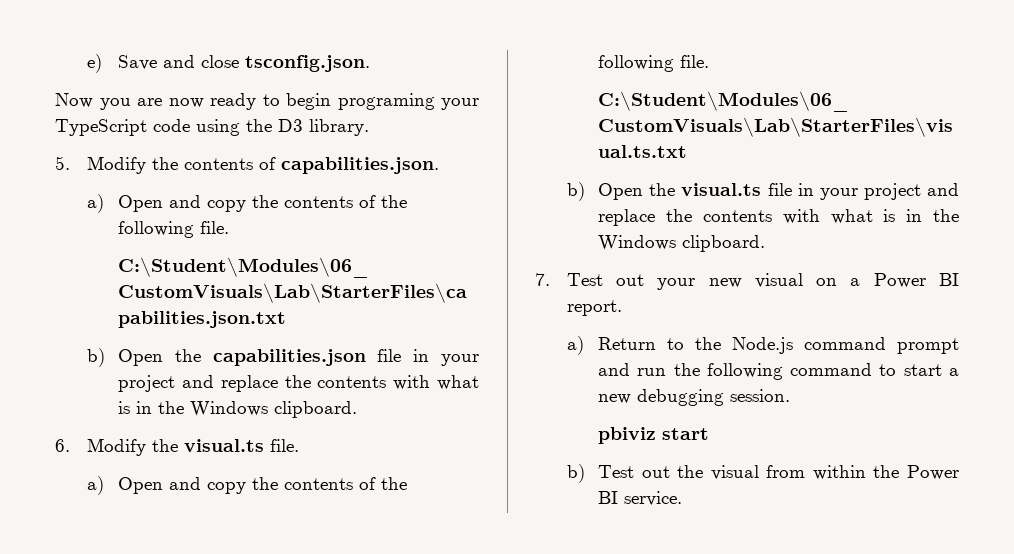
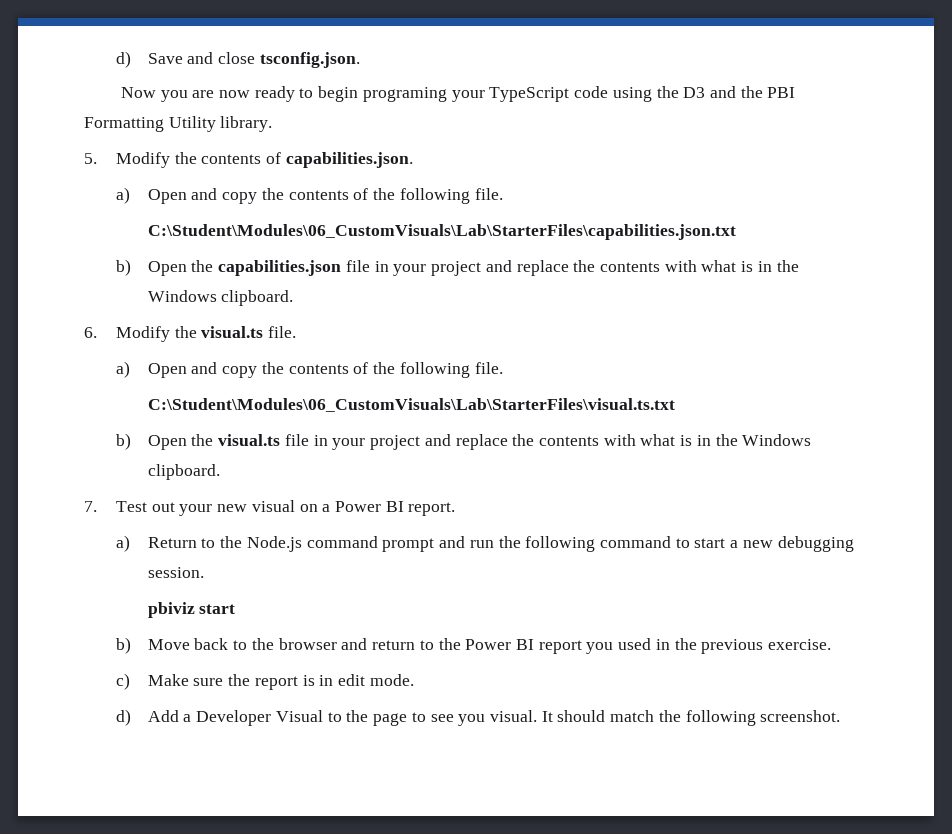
- e) Save and close tsconfig.json.
+ d) Save and close tsconfig.json.
- Now you are now ready to begin programing your TypeScript code using the D3 library.
+ Now you are now ready to begin programing your TypeScript code using the D3 and the PBI Formatting Utility library.
- b) Test out the visual from within the Power BI service.
+ b) Move back to the browser and return to the Power BI report you used in the previous exercise.
+ c) Make sure the report is in edit mode.
+ d) Add a Developer Visual to the page to see you visual. It should match the following screenshot.

